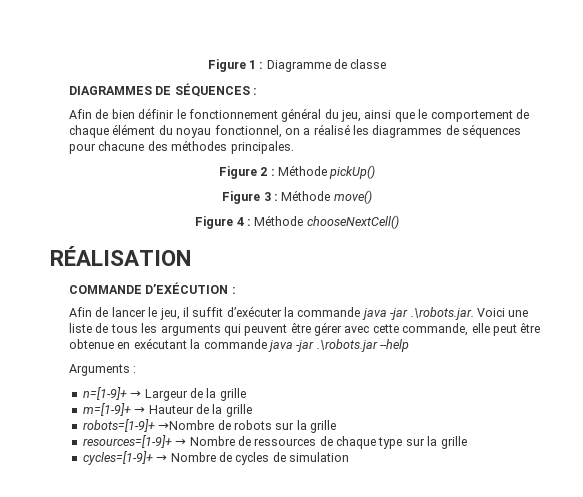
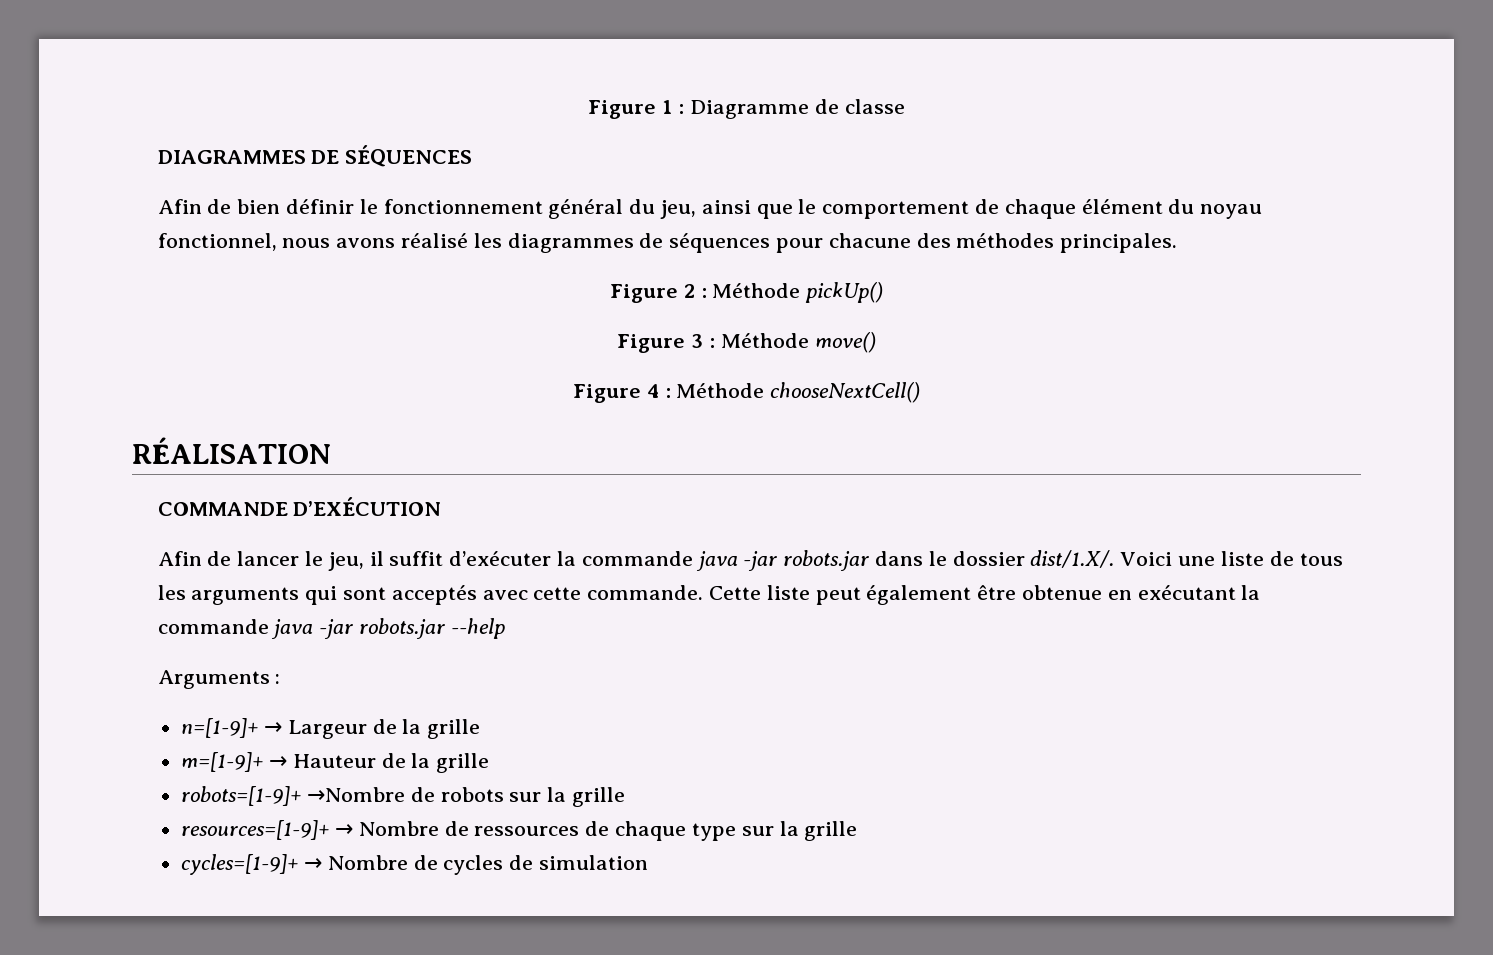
- DIAGRAMMES DE SÉQUENCES :
+ DIAGRAMMES DE SÉQUENCES
- Afin de bien définir le fonctionnement général du jeu, ainsi que le comportement de chaque élément du noyau fonctionnel, on a réalisé les diagrammes de séquences pour chacune des méthodes principales.
+ Afin de bien définir le fonctionnement général du jeu, ainsi que le comportement de chaque élément du noyau fonctionnel, nous avons réalisé les diagrammes de séquences pour chacune des méthodes principales.
- COMMANDE D’EXÉCUTION :
+ COMMANDE D’EXÉCUTION
- Afin de lancer le jeu, il suffit d’exécuter la commande java -jar .\robots.jar. Voici une liste de tous les arguments qui peuvent être gérer avec cette commande, elle peut être obtenue en exécutant la commande java -jar .\robots.jar --help
+ Afin de lancer le jeu, il suffit d’exécuter la commande java -jar robots.jar dans le dossier dist/1.X/. Voici une liste de tous les arguments qui sont acceptés avec cette commande. Cette liste peut également être obtenue en exécutant la commande java -jar robots.jar --help

